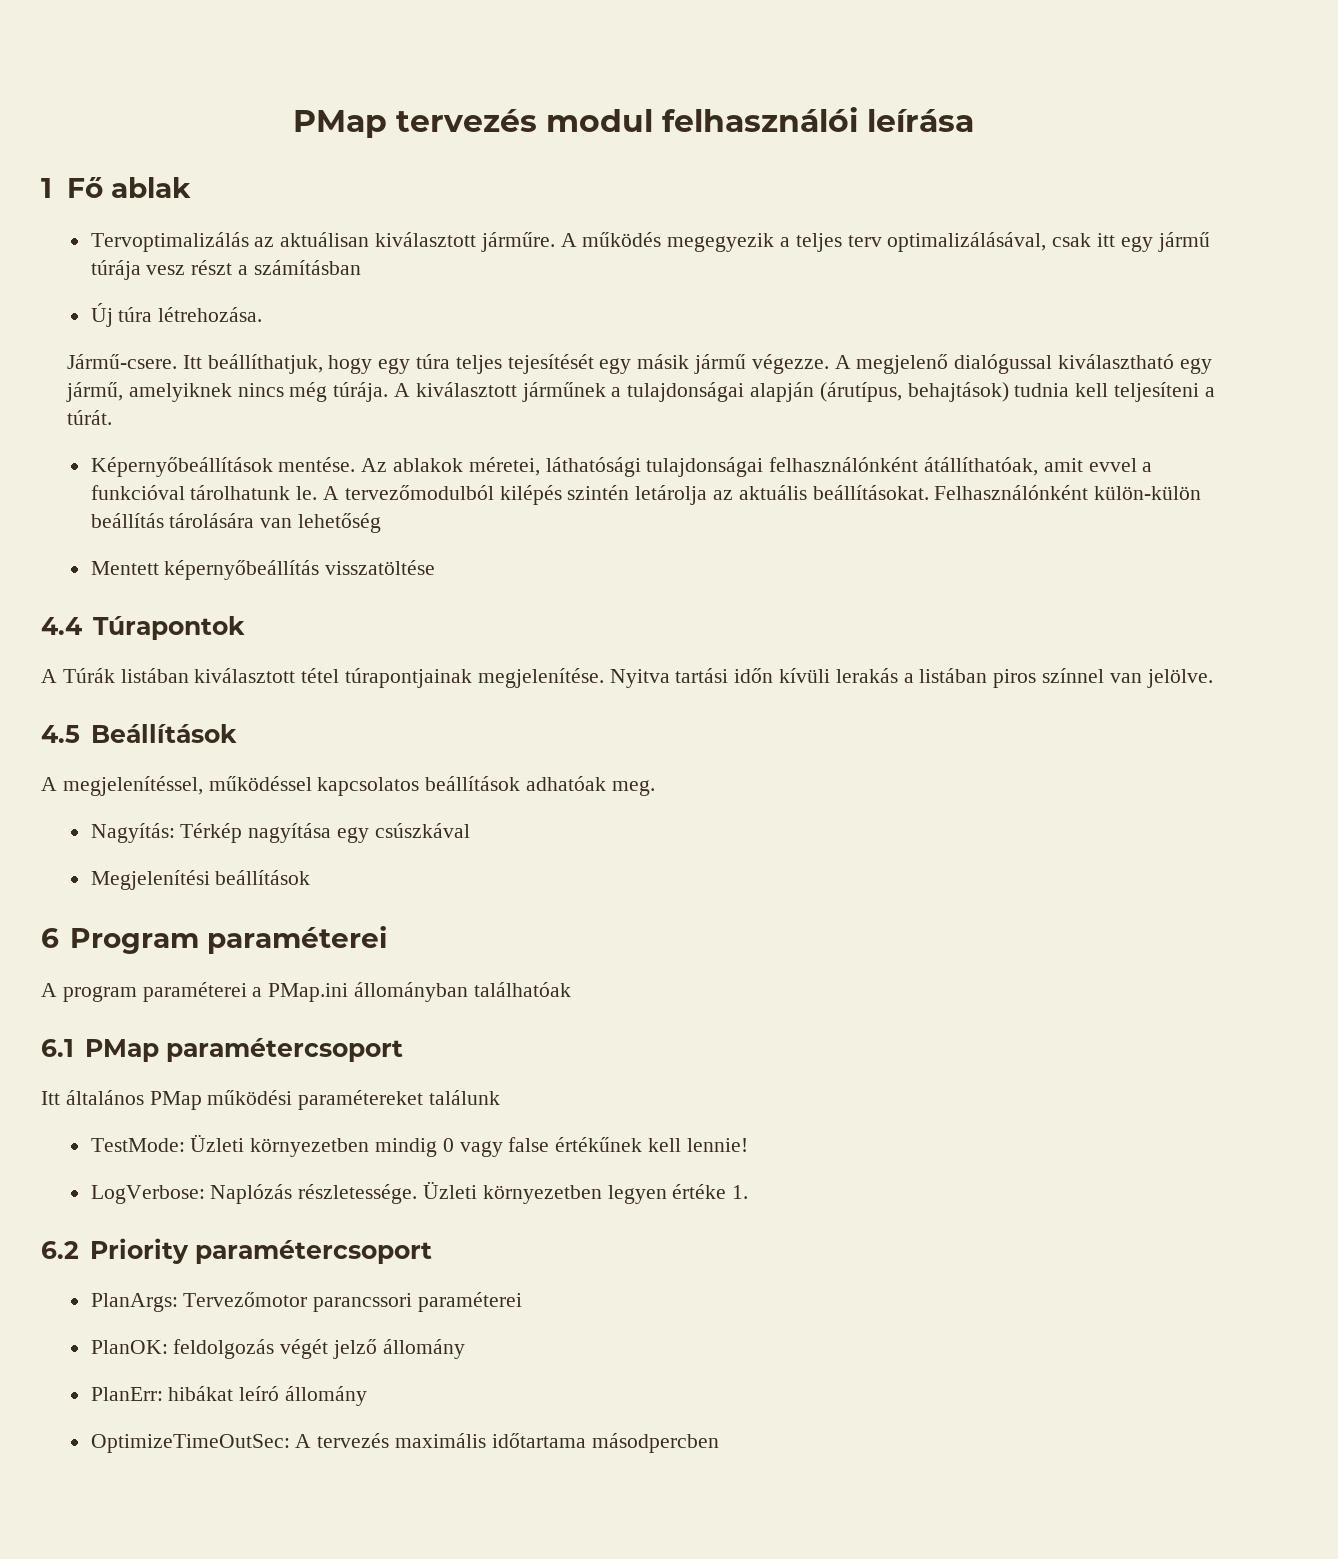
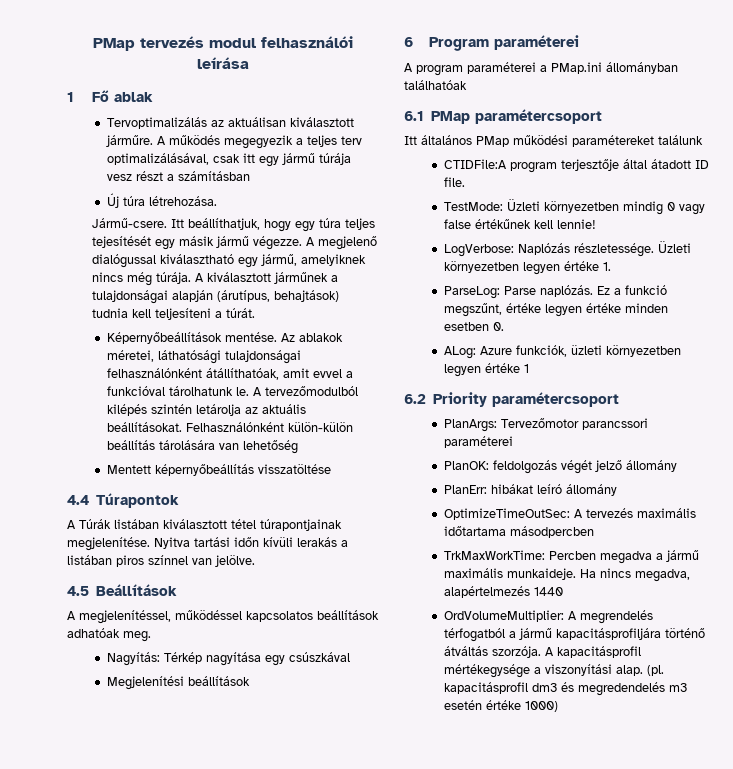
+ CTIDFile:A program terjesztője által átadott ID file.
+ ParseLog: Parse naplózás. Ez a funkció megszűnt, értéke legyen értéke minden esetben 0.
+ ALog: Azure funkciók, üzleti környezetben legyen értéke 1
+ TrkMaxWorkTime: Percben megadva a jármű maximális munkaideje. Ha nincs megadva, alapértelmezés 1440
+ OrdVolumeMultiplier: A megrendelés térfogatból a jármű kapacitásprofiljára történő átváltás szorzója. A kapacitásprofil mértékegysége a viszonyítási alap. (pl. kapacitásprofil dm3 és megredendelés m3 esetén értéke 1000)

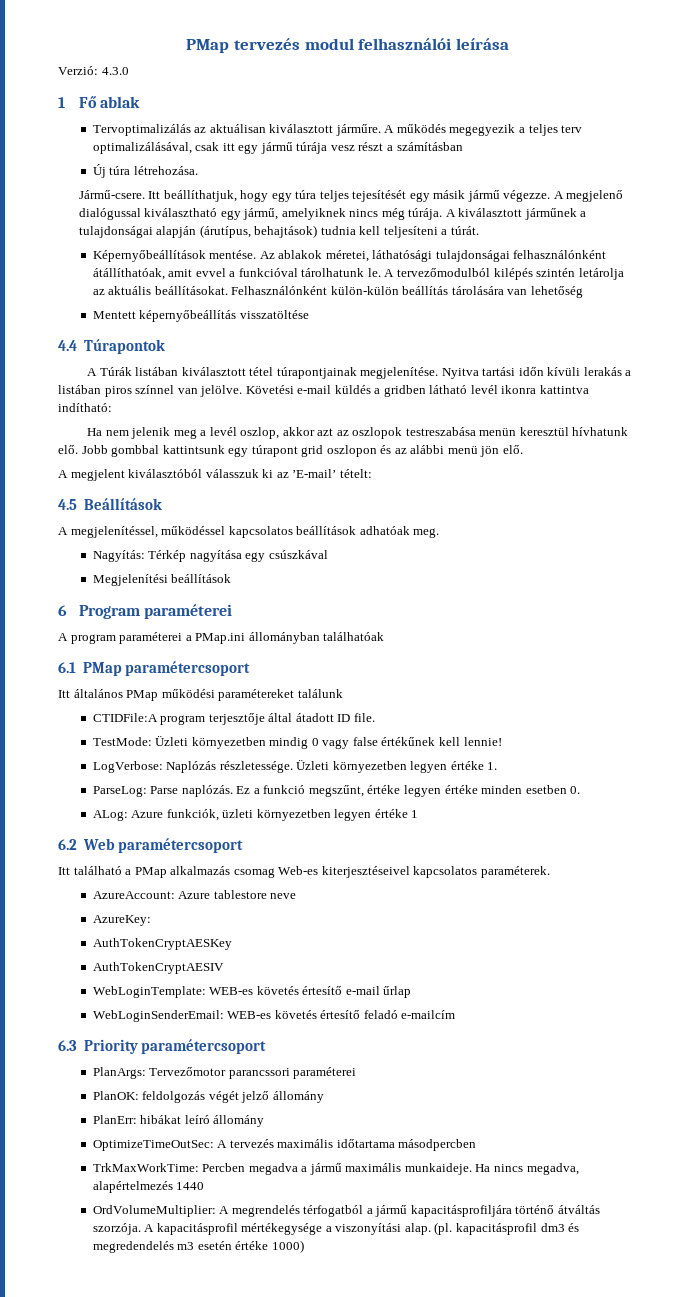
+ Verzió: 4.3.0
+ Követési e-mail küldés a gridben látható levél ikonra kattintva indítható:
+ Ha nem jelenik meg a levél oszlop, akkor azt az oszlopok testreszabása menün keresztül hívhatunk elő. Jobb gombbal kattintsunk egy túrapont grid oszlopon és az alábbi menü jön elő.
+ A megjelent kiválasztóból válasszuk ki az ’E-mail’ tételt:
- 6.2 Priority paramétercsoport
+ 6.2 Web paramétercsoport
+ Itt található a PMap alkalmazás csomag Web-es kiterjesztéseivel kapcsolatos paraméterek.
+ AzureAccount: Azure tablestore neve
+ AzureKey:
+ AuthTokenCryptAESKey
+ AuthTokenCryptAESIV
+ WebLoginTemplate: WEB-es követés értesítő e-mail űrlap
+ WebLoginSenderEmail: WEB-es követés értesítő feladó e-mailcím
+ 6.3 Priority paramétercsoport

